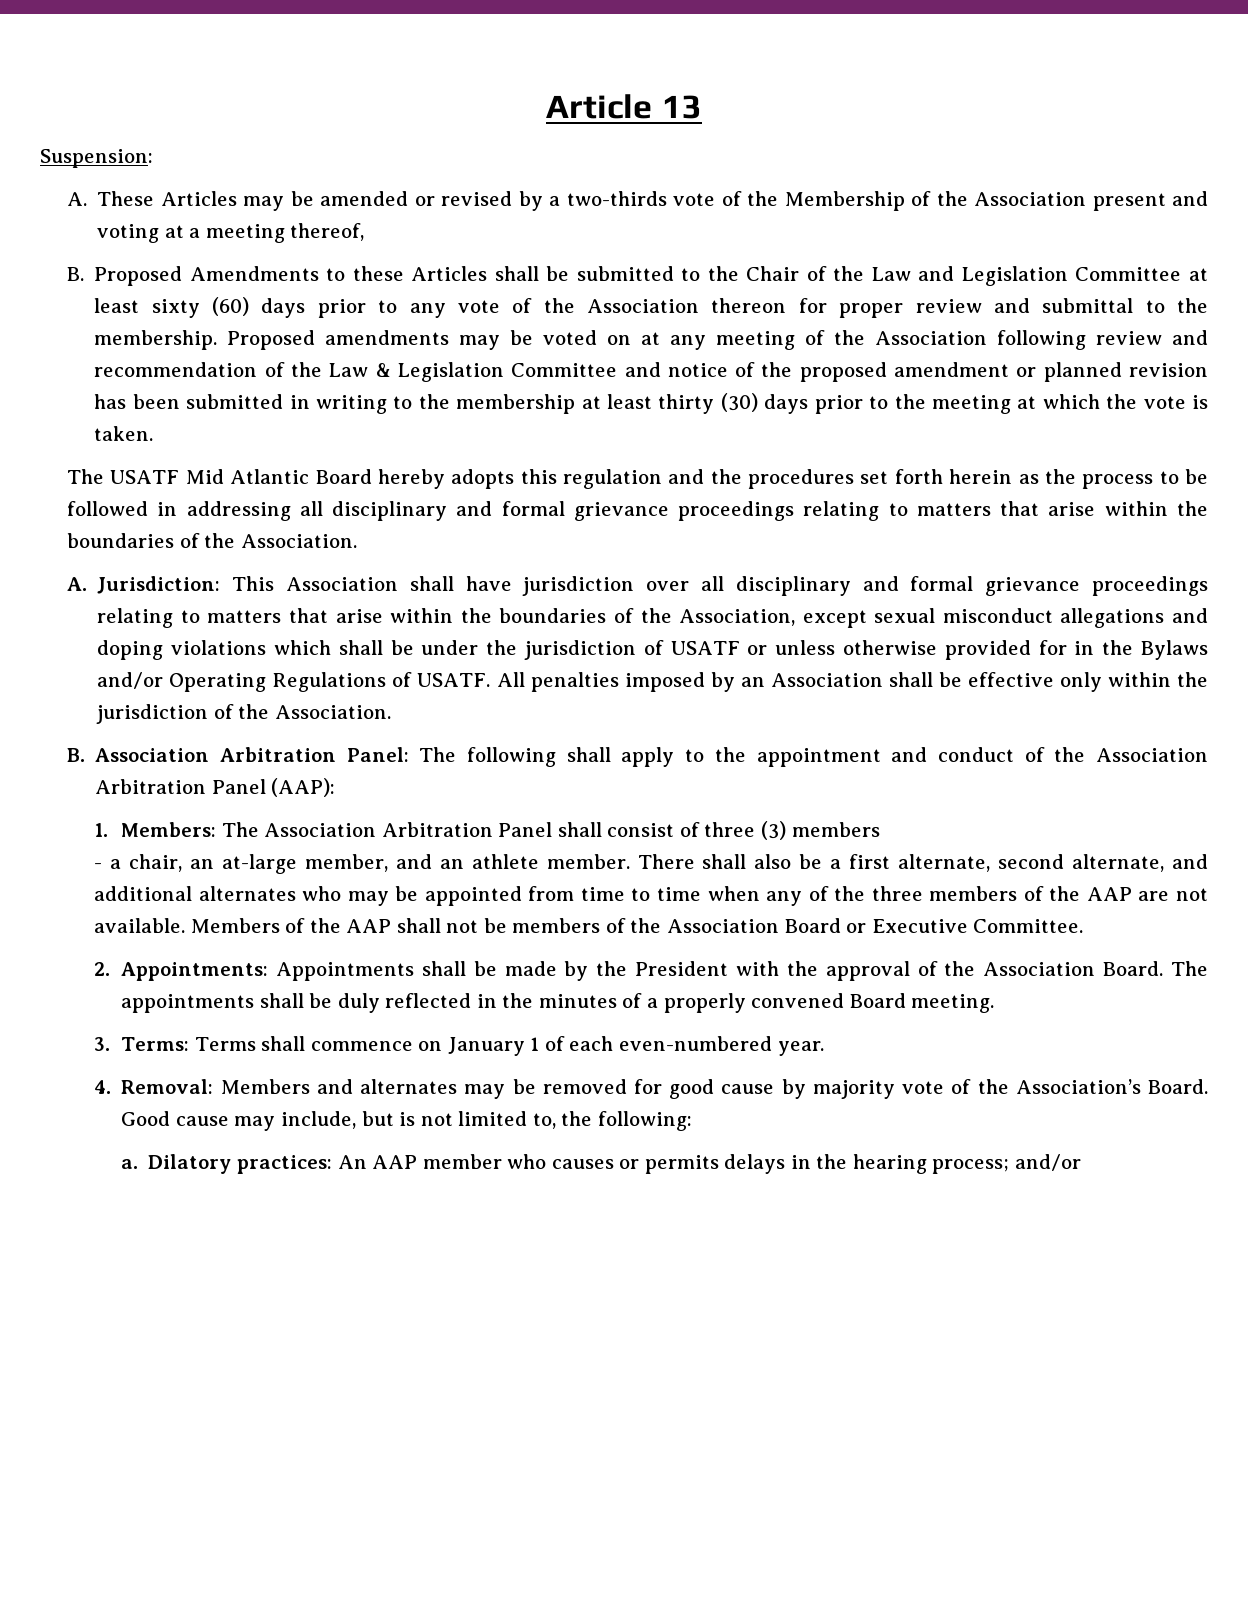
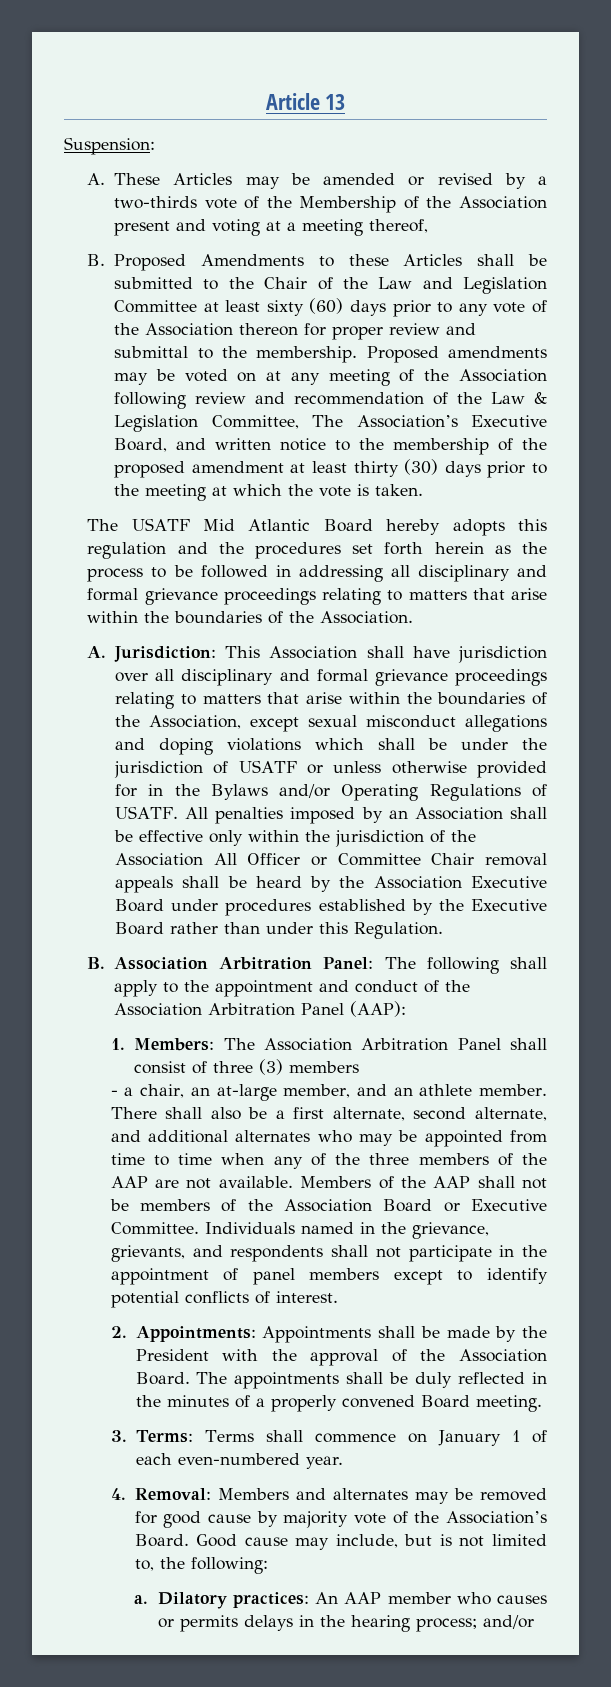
- Proposed amendments may be voted on at any meeting of the Association following review and recommendation of the Law & Legislation Committee and notice of the proposed amendment or planned revision has been submitted in writing to the membership at least thirty (30) days prior to the meeting at which the vote is taken.
+ Proposed amendments may be voted on at any meeting of the Association following review and recommendation of the Law & Legislation Committee, The Association’s Executive Board, and written notice to the membership of the proposed amendment at least thirty (30) days prior to the meeting at which the vote is taken.
- All penalties imposed by an Association shall be effective only within the jurisdiction of the Association.
+ All penalties imposed by an Association shall be effective only within the jurisdiction of the Association All Officer or Committee Chair removal appeals shall be heard by the Association Executive Board under procedures established by the Executive Board rather than under this Regulation.
+ Individuals named in the grievance, grievants, and respondents shall not participate in the appointment of panel members except to identify potential conflicts of interest.

